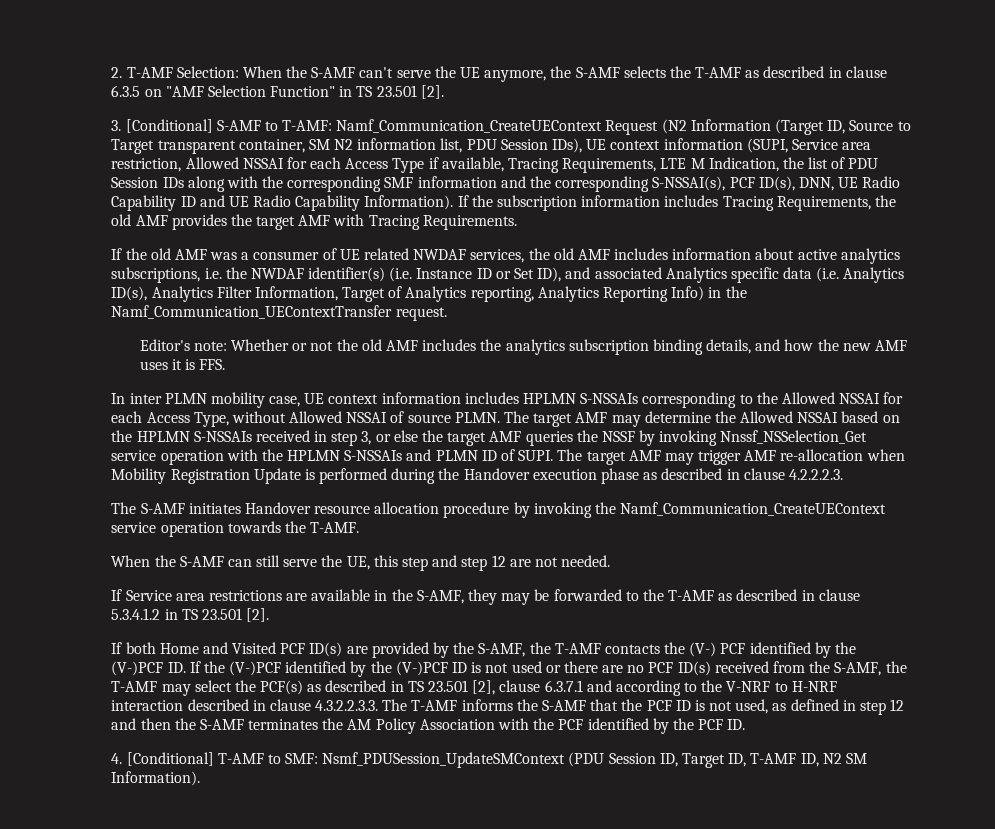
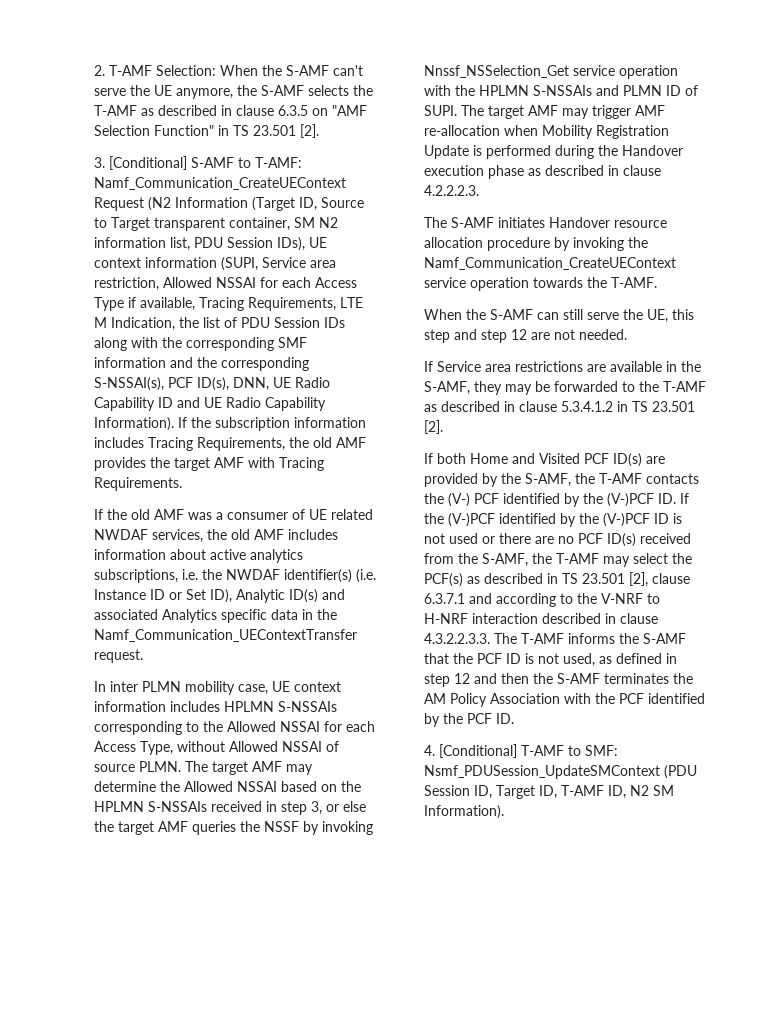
- If the old AMF was a consumer of UE related NWDAF services, the old AMF includes information about active analytics subscriptions, i.e. the NWDAF identifier(s) (i.e. Instance ID or Set ID), and associated Analytics specific data (i.e. Analytics ID(s), Analytics Filter Information, Target of Analytics reporting, Analytics Reporting Info) in the Namf_Communication_UEContextTransfer request.
- Editor's note: Whether or not the old AMF includes the analytics subscription binding details, and how the new AMF uses it is FFS.
+ If the old AMF was a consumer of UE related NWDAF services, the old AMF includes information about active analytics subscriptions, i.e. the NWDAF identifier(s) (i.e. Instance ID or Set ID), Analytic ID(s) and associated Analytics specific data in the Namf_Communication_UEContextTransfer request.

